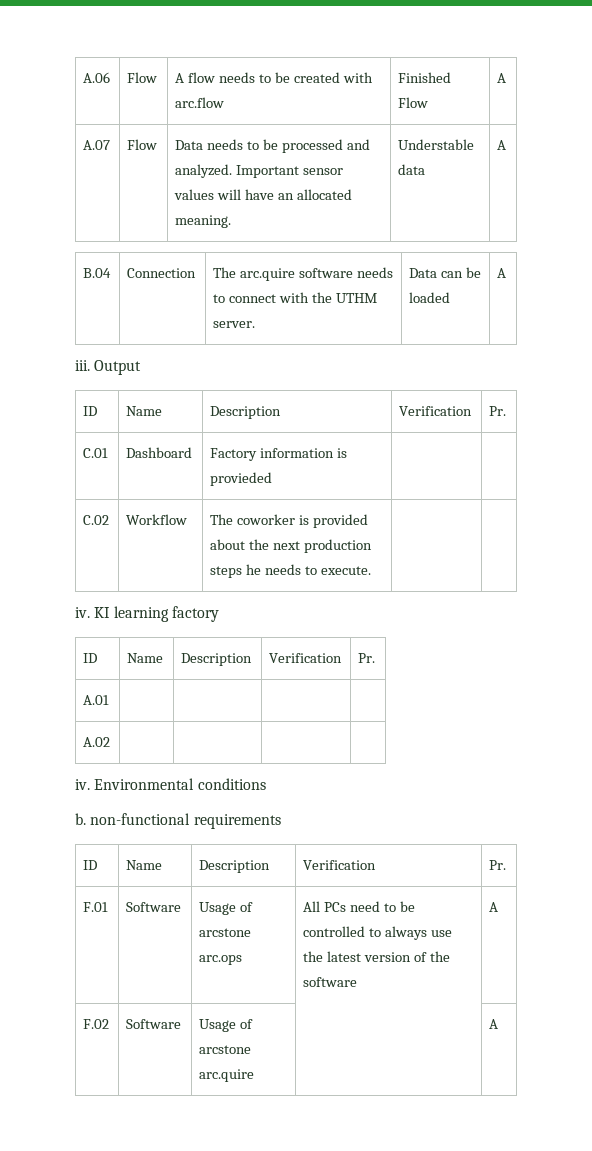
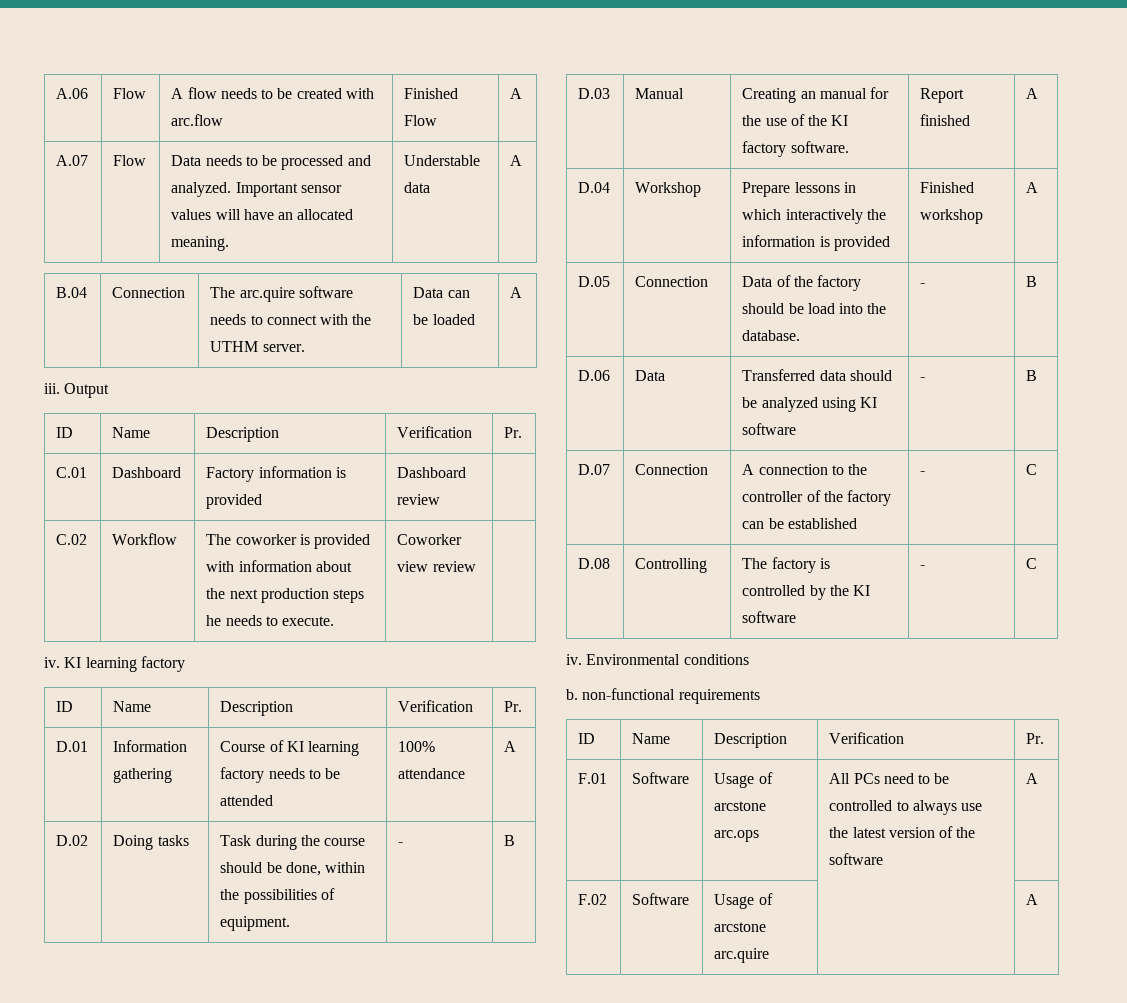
- C.01 | Dashboard | Factory information is provieded | |
+ C.01 | Dashboard | Factory information is provided | Dashboard review |
- C.02 | Workflow | The coworker is provided about the next production steps he needs to execute. | |
+ C.02 | Workflow | The coworker is provided with information about the next production steps he needs to execute. | Coworker view review |
- A.01 | | | |
- A.02 | | | |
+ D.01 | Information gathering | Course of KI learning factory needs to be attended | 100% attendance | A
+ D.02 | Doing tasks | Task during the course should be done, within the possibilities of equipment. | - | B
+ D.03 | Manual | Creating an manual for the use of the KI factory software. | Report finished | A
+ D.04 | Workshop | Prepare lessons in which interactively the information is provided | Finished workshop | A
+ D.05 | Connection | Data of the factory should be load into the database. | - | B
+ D.06 | Data | Transferred data should be analyzed using KI software | - | B
+ D.07 | Connection | A connection to the controller of the factory can be established | - | C
+ D.08 | Controlling | The factory is controlled by the KI software | - | C

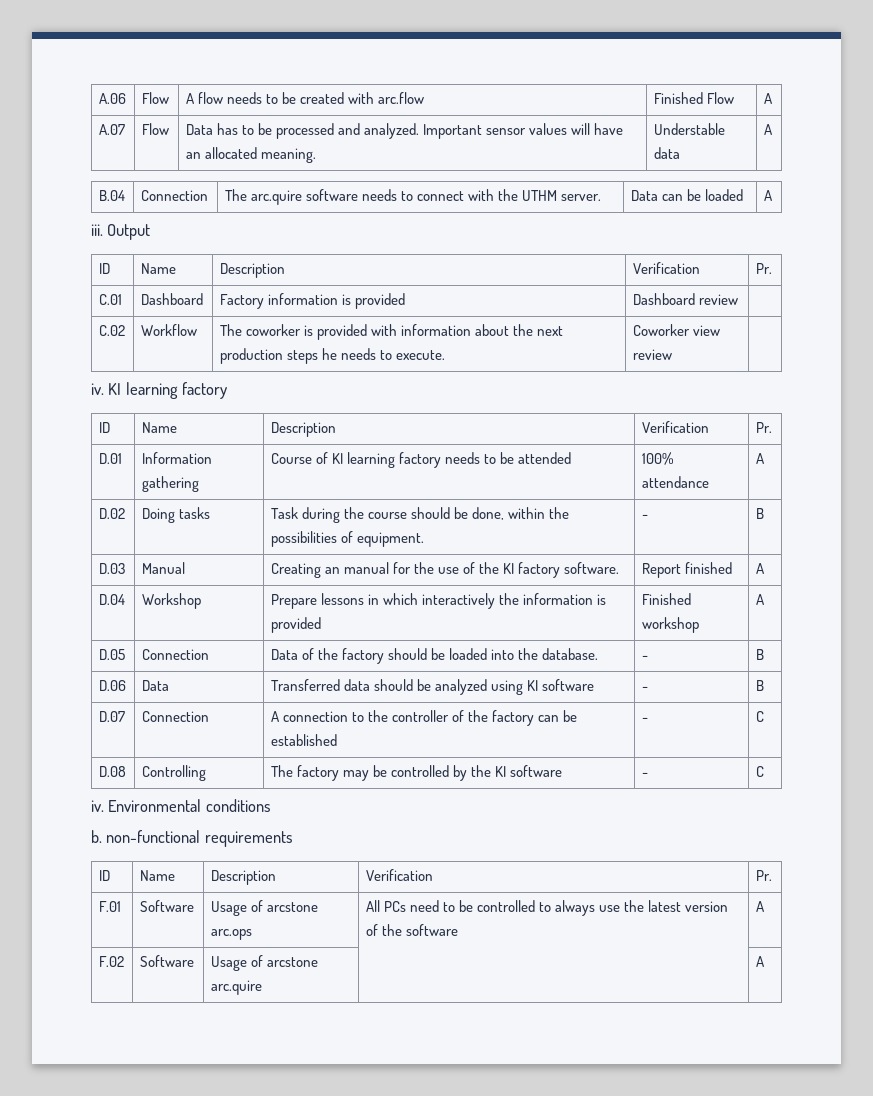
- A.07 | Flow | Data needs to be processed and analyzed. Important sensor values will have an allocated meaning. | Understable data | A
+ A.07 | Flow | Data has to be processed and analyzed. Important sensor values will have an allocated meaning. | Understable data | A
- D.05 | Connection | Data of the factory should be load into the database. | - | B
+ D.05 | Connection | Data of the factory should be loaded into the database. | - | B
- D.08 | Controlling | The factory is controlled by the KI software | - | C
+ D.08 | Controlling | The factory may be controlled by the KI software | - | C

